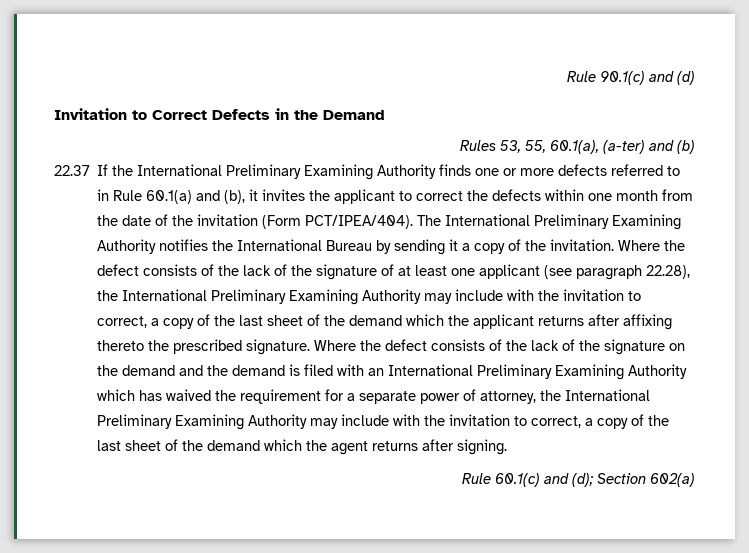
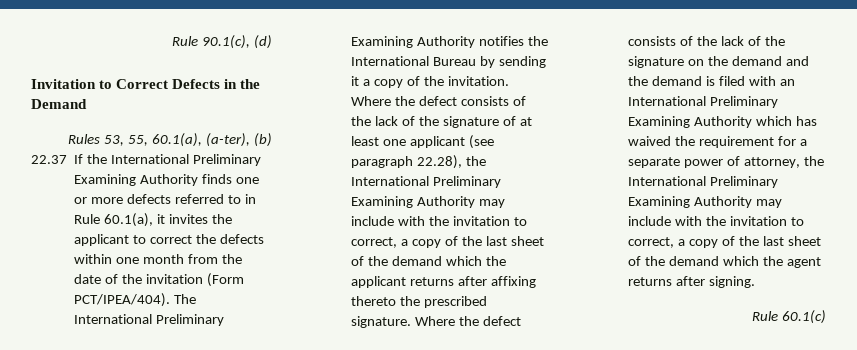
- Rule 90.1(c) and (d)
+ Rule 90.1(c), (d)
- Rules 53, 55, 60.1(a), (a-ter) and (b)
+ Rules 53, 55, 60.1(a), (a-ter), (b)
- 22.37 If the International Preliminary Examining Authority finds one or more defects referred to in Rule 60.1(a) and (b), it invites the applicant to correct the defects within one month from the date of the invitation (Form PCT/IPEA/404).
+ 22.37 If the International Preliminary Examining Authority finds one or more defects referred to in Rule 60.1(a), it invites the applicant to correct the defects within one month from the date of the invitation (Form PCT/IPEA/404).
- Rule 60.1(c) and (d); Section 602(a)
+ Rule 60.1(c)

